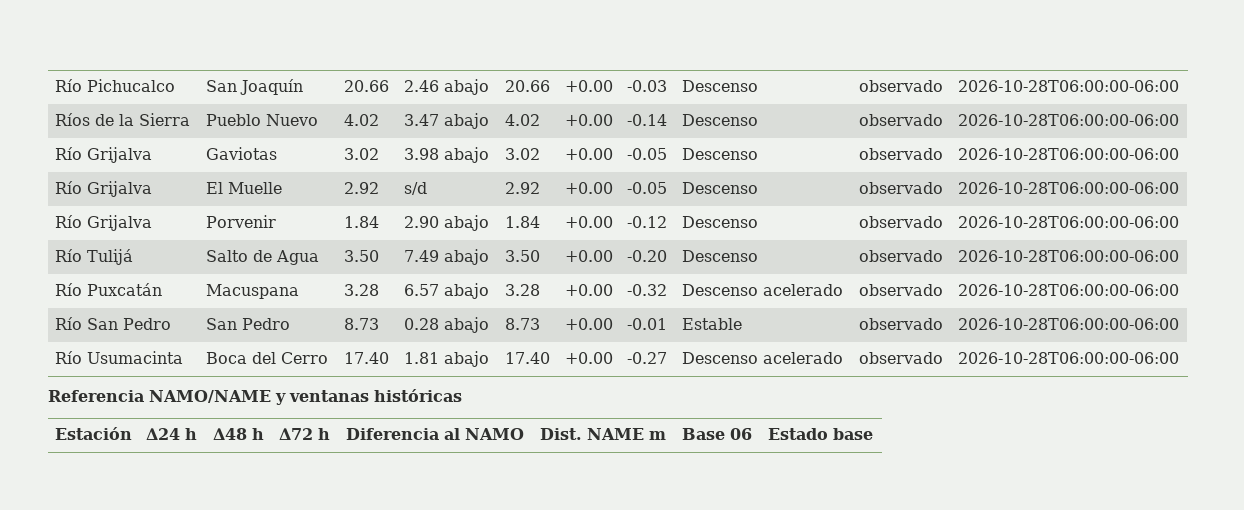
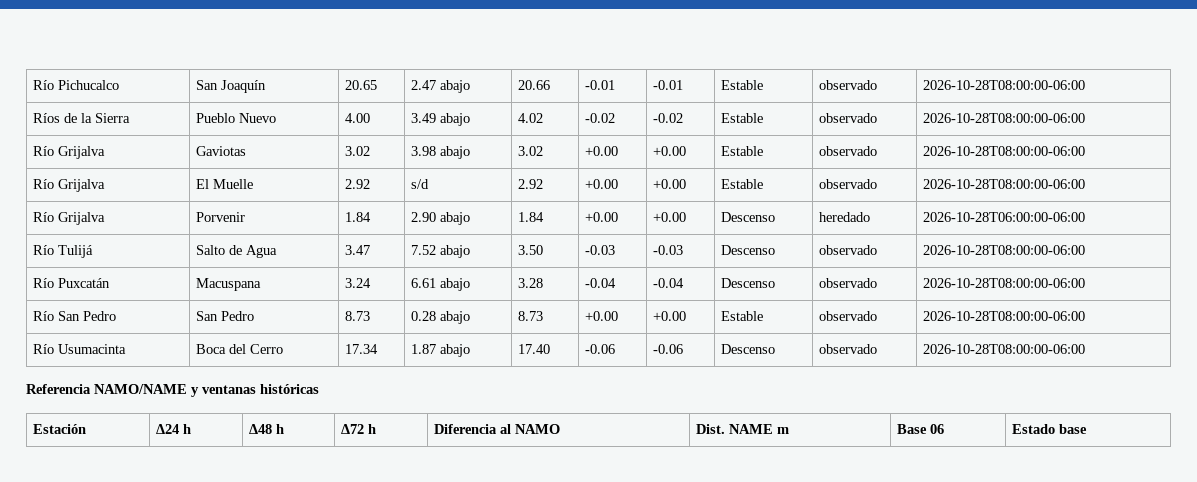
- Río Pichucalco | San Joaquín | 20.66 | 2.46 abajo | 20.66 | +0.00 | -0.03 | Descenso | observado | 2026-10-28T06:00:00-06:00
+ Río Pichucalco | San Joaquín | 20.65 | 2.47 abajo | 20.66 | -0.01 | -0.01 | Estable | observado | 2026-10-28T08:00:00-06:00
- Ríos de la Sierra | Pueblo Nuevo | 4.02 | 3.47 abajo | 4.02 | +0.00 | -0.14 | Descenso | observado | 2026-10-28T06:00:00-06:00
+ Ríos de la Sierra | Pueblo Nuevo | 4.00 | 3.49 abajo | 4.02 | -0.02 | -0.02 | Estable | observado | 2026-10-28T08:00:00-06:00
- Río Grijalva | Gaviotas | 3.02 | 3.98 abajo | 3.02 | +0.00 | -0.05 | Descenso | observado | 2026-10-28T06:00:00-06:00
+ Río Grijalva | Gaviotas | 3.02 | 3.98 abajo | 3.02 | +0.00 | +0.00 | Estable | observado | 2026-10-28T08:00:00-06:00
- Río Grijalva | El Muelle | 2.92 | s/d | 2.92 | +0.00 | -0.05 | Descenso | observado | 2026-10-28T06:00:00-06:00
+ Río Grijalva | El Muelle | 2.92 | s/d | 2.92 | +0.00 | +0.00 | Estable | observado | 2026-10-28T08:00:00-06:00
- Río Grijalva | Porvenir | 1.84 | 2.90 abajo | 1.84 | +0.00 | -0.12 | Descenso | observado | 2026-10-28T06:00:00-06:00
+ Río Grijalva | Porvenir | 1.84 | 2.90 abajo | 1.84 | +0.00 | +0.00 | Descenso | heredado | 2026-10-28T06:00:00-06:00
- Río Tulijá | Salto de Agua | 3.50 | 7.49 abajo | 3.50 | +0.00 | -0.20 | Descenso | observado | 2026-10-28T06:00:00-06:00
+ Río Tulijá | Salto de Agua | 3.47 | 7.52 abajo | 3.50 | -0.03 | -0.03 | Descenso | observado | 2026-10-28T08:00:00-06:00
- Río Puxcatán | Macuspana | 3.28 | 6.57 abajo | 3.28 | +0.00 | -0.32 | Descenso acelerado | observado | 2026-10-28T06:00:00-06:00
+ Río Puxcatán | Macuspana | 3.24 | 6.61 abajo | 3.28 | -0.04 | -0.04 | Descenso | observado | 2026-10-28T08:00:00-06:00
- Río San Pedro | San Pedro | 8.73 | 0.28 abajo | 8.73 | +0.00 | -0.01 | Estable | observado | 2026-10-28T06:00:00-06:00
+ Río San Pedro | San Pedro | 8.73 | 0.28 abajo | 8.73 | +0.00 | +0.00 | Estable | observado | 2026-10-28T08:00:00-06:00
- Río Usumacinta | Boca del Cerro | 17.40 | 1.81 abajo | 17.40 | +0.00 | -0.27 | Descenso acelerado | observado | 2026-10-28T06:00:00-06:00
+ Río Usumacinta | Boca del Cerro | 17.34 | 1.87 abajo | 17.40 | -0.06 | -0.06 | Descenso | observado | 2026-10-28T08:00:00-06:00

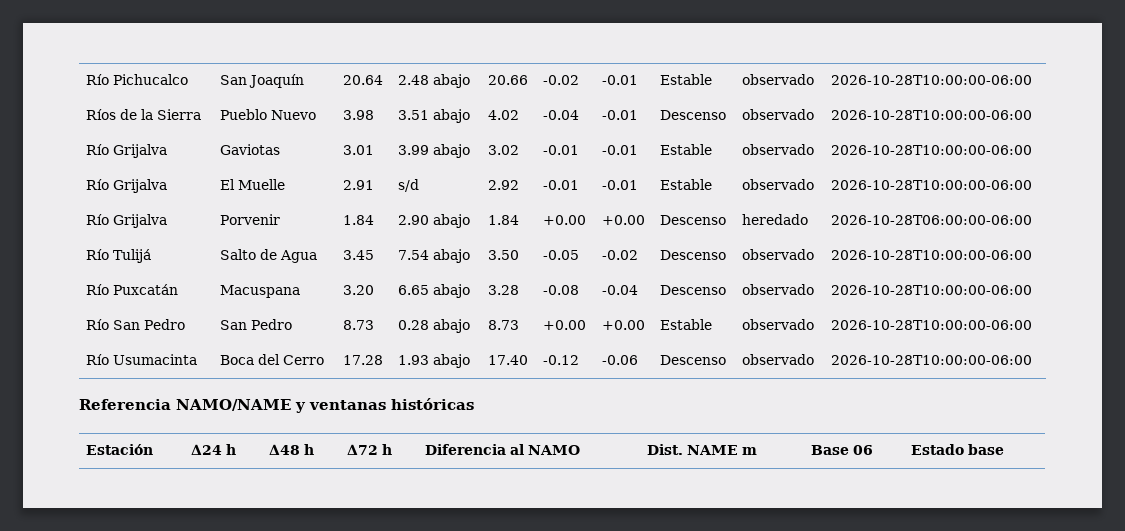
- Río Pichucalco | San Joaquín | 20.65 | 2.47 abajo | 20.66 | -0.01 | -0.01 | Estable | observado | 2026-10-28T08:00:00-06:00
- Ríos de la Sierra | Pueblo Nuevo | 4.00 | 3.49 abajo | 4.02 | -0.02 | -0.02 | Estable | observado | 2026-10-28T08:00:00-06:00
- Río Grijalva | Gaviotas | 3.02 | 3.98 abajo | 3.02 | +0.00 | +0.00 | Estable | observado | 2026-10-28T08:00:00-06:00
+ Río Pichucalco | San Joaquín | 20.64 | 2.48 abajo | 20.66 | -0.02 | -0.01 | Estable | observado | 2026-10-28T10:00:00-06:00
+ Ríos de la Sierra | Pueblo Nuevo | 3.98 | 3.51 abajo | 4.02 | -0.04 | -0.01 | Descenso | observado | 2026-10-28T10:00:00-06:00
+ Río Grijalva | Gaviotas | 3.01 | 3.99 abajo | 3.02 | -0.01 | -0.01 | Estable | observado | 2026-10-28T10:00:00-06:00
- Río Grijalva | El Muelle | 2.92 | s/d | 2.92 | +0.00 | +0.00 | Estable | observado | 2026-10-28T08:00:00-06:00
+ Río Grijalva | El Muelle | 2.91 | s/d | 2.92 | -0.01 | -0.01 | Estable | observado | 2026-10-28T10:00:00-06:00
- Río Tulijá | Salto de Agua | 3.47 | 7.52 abajo | 3.50 | -0.03 | -0.03 | Descenso | observado | 2026-10-28T08:00:00-06:00
+ Río Tulijá | Salto de Agua | 3.45 | 7.54 abajo | 3.50 | -0.05 | -0.02 | Descenso | observado | 2026-10-28T10:00:00-06:00
- Río Puxcatán | Macuspana | 3.24 | 6.61 abajo | 3.28 | -0.04 | -0.04 | Descenso | observado | 2026-10-28T08:00:00-06:00
+ Río Puxcatán | Macuspana | 3.20 | 6.65 abajo | 3.28 | -0.08 | -0.04 | Descenso | observado | 2026-10-28T10:00:00-06:00
- Río San Pedro | San Pedro | 8.73 | 0.28 abajo | 8.73 | +0.00 | +0.00 | Estable | observado | 2026-10-28T08:00:00-06:00
+ Río San Pedro | San Pedro | 8.73 | 0.28 abajo | 8.73 | +0.00 | +0.00 | Estable | observado | 2026-10-28T10:00:00-06:00
- Río Usumacinta | Boca del Cerro | 17.34 | 1.87 abajo | 17.40 | -0.06 | -0.06 | Descenso | observado | 2026-10-28T08:00:00-06:00
+ Río Usumacinta | Boca del Cerro | 17.28 | 1.93 abajo | 17.40 | -0.12 | -0.06 | Descenso | observado | 2026-10-28T10:00:00-06:00

